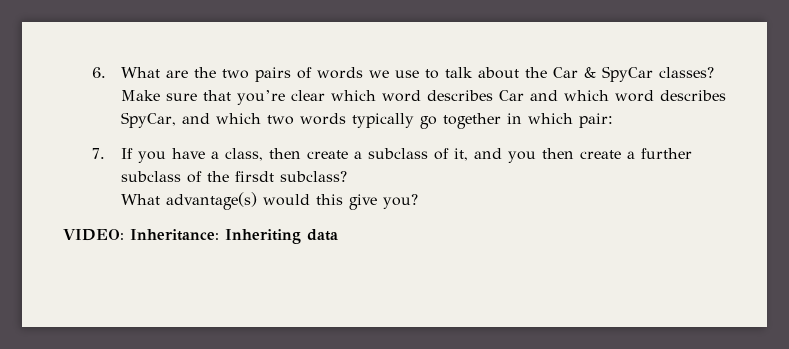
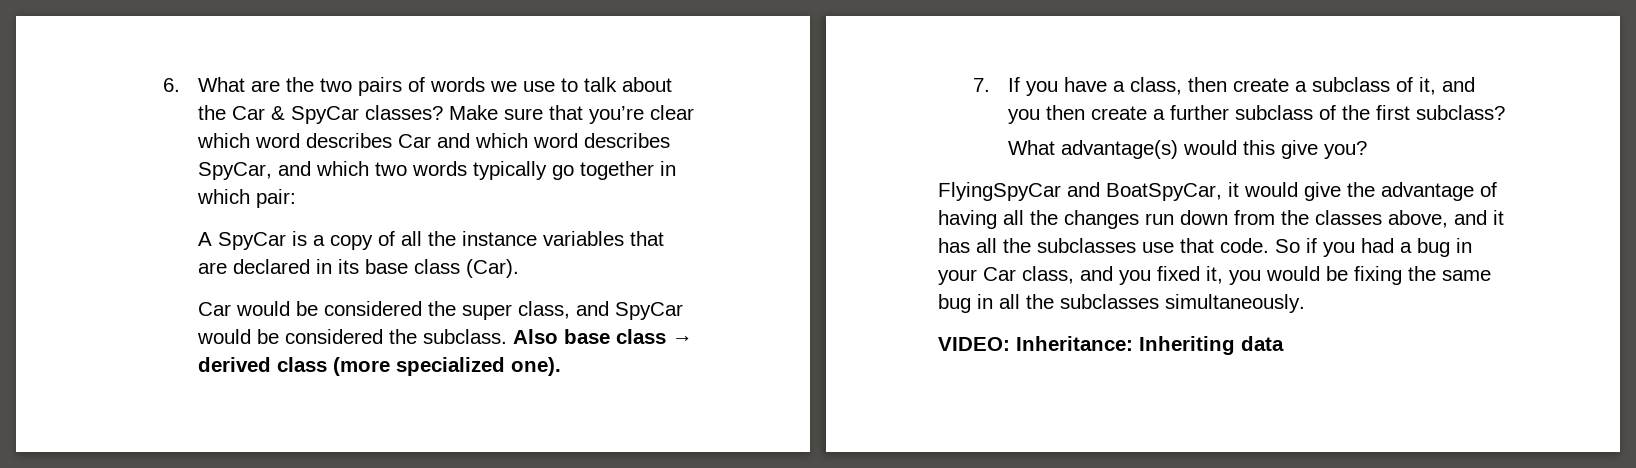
+ A SpyCar is a copy of all the instance variables that are declared in its base class (Car).
+ Car would be considered the super class, and SpyCar would be considered the subclass. Also base class → derived class (more specialized one).
- 7. If you have a class, then create a subclass of it, and you then create a further subclass of the firsdt subclass?
+ 7. If you have a class, then create a subclass of it, and you then create a further subclass of the first subclass?
+ FlyingSpyCar and BoatSpyCar, it would give the advantage of having all the changes run down from the classes above, and it has all the subclasses use that code. So if you had a bug in your Car class, and you fixed it, you would be fixing the same bug in all the subclasses simultaneously.

